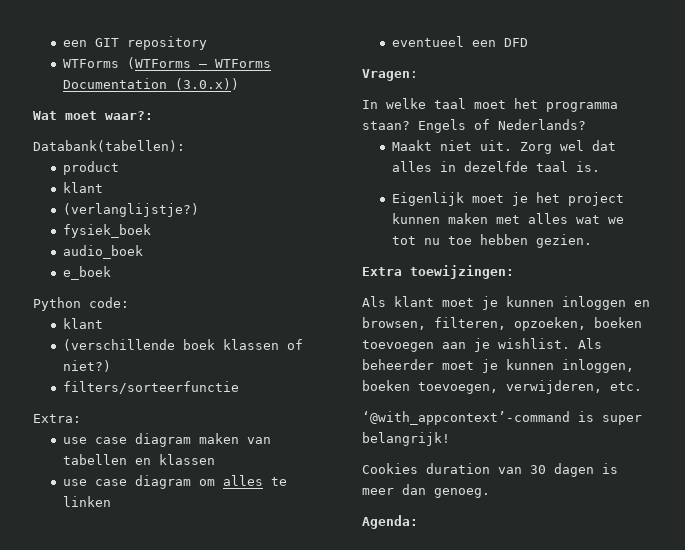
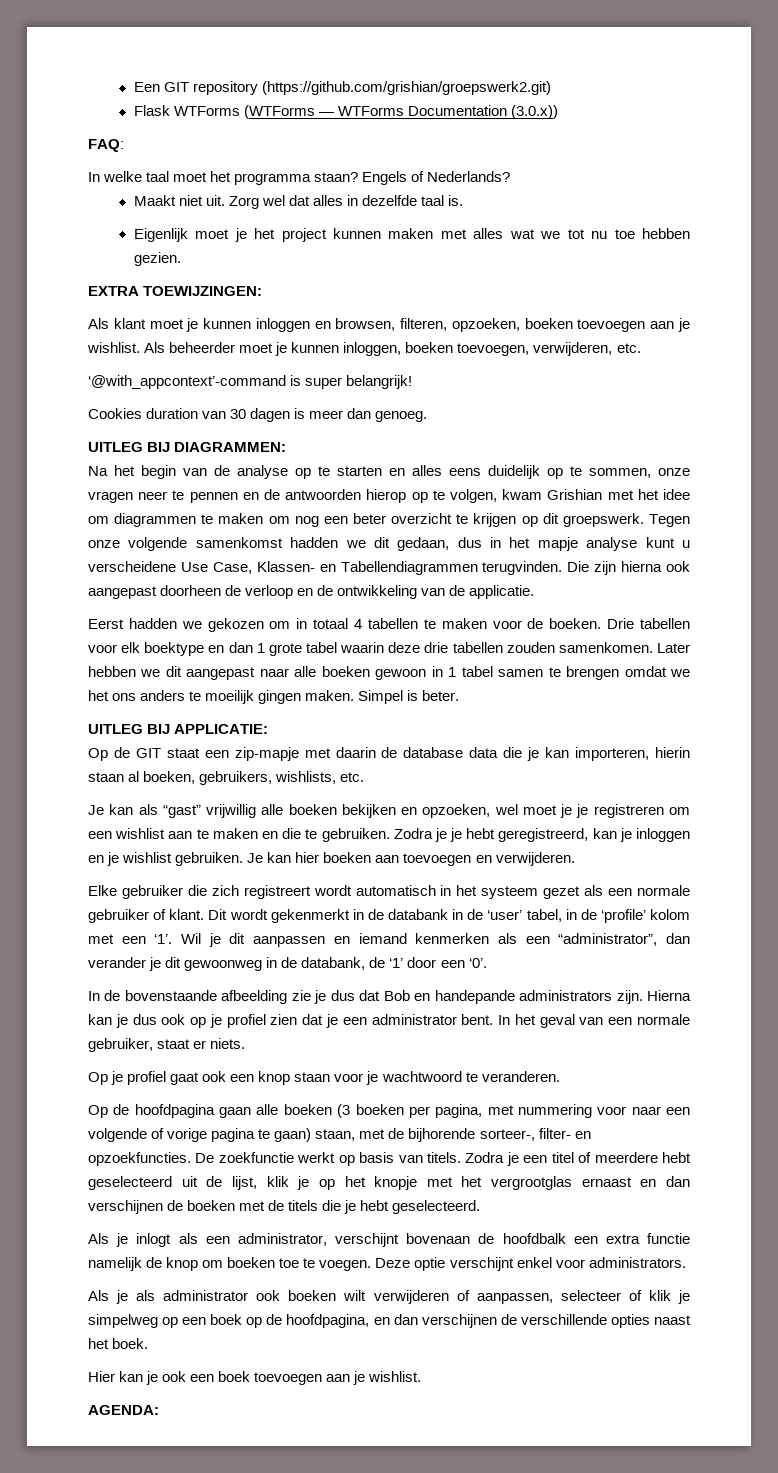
- een GIT repository
- WTForms (WTForms — WTForms Documentation (3.0.x))
+ Een GIT repository (https://github.com/grishian/groepswerk2.git)
+ Flask WTForms (WTForms — WTForms Documentation (3.0.x))
- Wat moet waar?:
- Databank(tabellen):
- product
- klant
- (verlanglijstje?)
- fysiek_boek
- audio_boek
- e_boek
- Python code:
- klant
- (verschillende boek klassen of niet?)
- filters/sorteerfunctie
- Extra:
- use case diagram maken van tabellen en klassen
- use case diagram om alles te linken
- eventueel een DFD
- Vragen:
+ FAQ:
- Extra toewijzingen:
+ EXTRA TOEWIJZINGEN:
- Agenda:
+ UITLEG BIJ DIAGRAMMEN:
+ Na het begin van de analyse op te starten en alles eens duidelijk op te sommen, onze vragen neer te pennen en de antwoorden hierop op te volgen, kwam Grishian met het idee om diagrammen te maken om nog een beter overzicht te krijgen op dit groepswerk. Tegen onze volgende samenkomst hadden we dit gedaan, dus in het mapje analyse kunt u verscheidene Use Case, Klassen- en Tabellendiagrammen terugvinden. Die zijn hierna ook aangepast doorheen de verloop en de ontwikkeling van de applicatie.
+ Eerst hadden we gekozen om in totaal 4 tabellen te maken voor de boeken. Drie tabellen voor elk boektype en dan 1 grote tabel waarin deze drie tabellen zouden samenkomen. Later hebben we dit aangepast naar alle boeken gewoon in 1 tabel samen te brengen omdat we het ons anders te moeilijk gingen maken. Simpel is beter.
+ UITLEG BIJ APPLICATIE:
+ Op de GIT staat een zip-mapje met daarin de database data die je kan importeren, hierin staan al boeken, gebruikers, wishlists, etc.
+ Je kan als “gast” vrijwillig alle boeken bekijken en opzoeken, wel moet je je registreren om een wishlist aan te maken en die te gebruiken. Zodra je je hebt geregistreerd, kan je inloggen en je wishlist gebruiken. Je kan hier boeken aan toevoegen en verwijderen.
+ Elke gebruiker die zich registreert wordt automatisch in het systeem gezet als een normale gebruiker of klant. Dit wordt gekenmerkt in de databank in de ‘user’ tabel, in de ‘profile’ kolom met een ‘1’. Wil je dit aanpassen en iemand kenmerken als een “administrator”, dan verander je dit gewoonweg in de databank, de ‘1’ door een ‘0’.
+ In de bovenstaande afbeelding zie je dus dat Bob en handepande administrators zijn. Hierna kan je dus ook op je profiel zien dat je een administrator bent. In het geval van een normale gebruiker, staat er niets.
+ Op je profiel gaat ook een knop staan voor je wachtwoord te veranderen.
+ Op de hoofdpagina gaan alle boeken (3 boeken per pagina, met nummering voor naar een volgende of vorige pagina te gaan) staan, met de bijhorende sorteer-, filter- en opzoekfuncties. De zoekfunctie werkt op basis van titels. Zodra je een titel of meerdere hebt geselecteerd uit de lijst, klik je op het knopje met het vergrootglas ernaast en dan verschijnen de boeken met de titels die je hebt geselecteerd.
+ Als je inlogt als een administrator, verschijnt bovenaan de hoofdbalk een extra functie namelijk de knop om boeken toe te voegen. Deze optie verschijnt enkel voor administrators.
+ Als je als administrator ook boeken wilt verwijderen of aanpassen, selecteer of klik je simpelweg op een boek op de hoofdpagina, en dan verschijnen de verschillende opties naast het boek.
+ Hier kan je ook een boek toevoegen aan je wishlist.
+ AGENDA:

